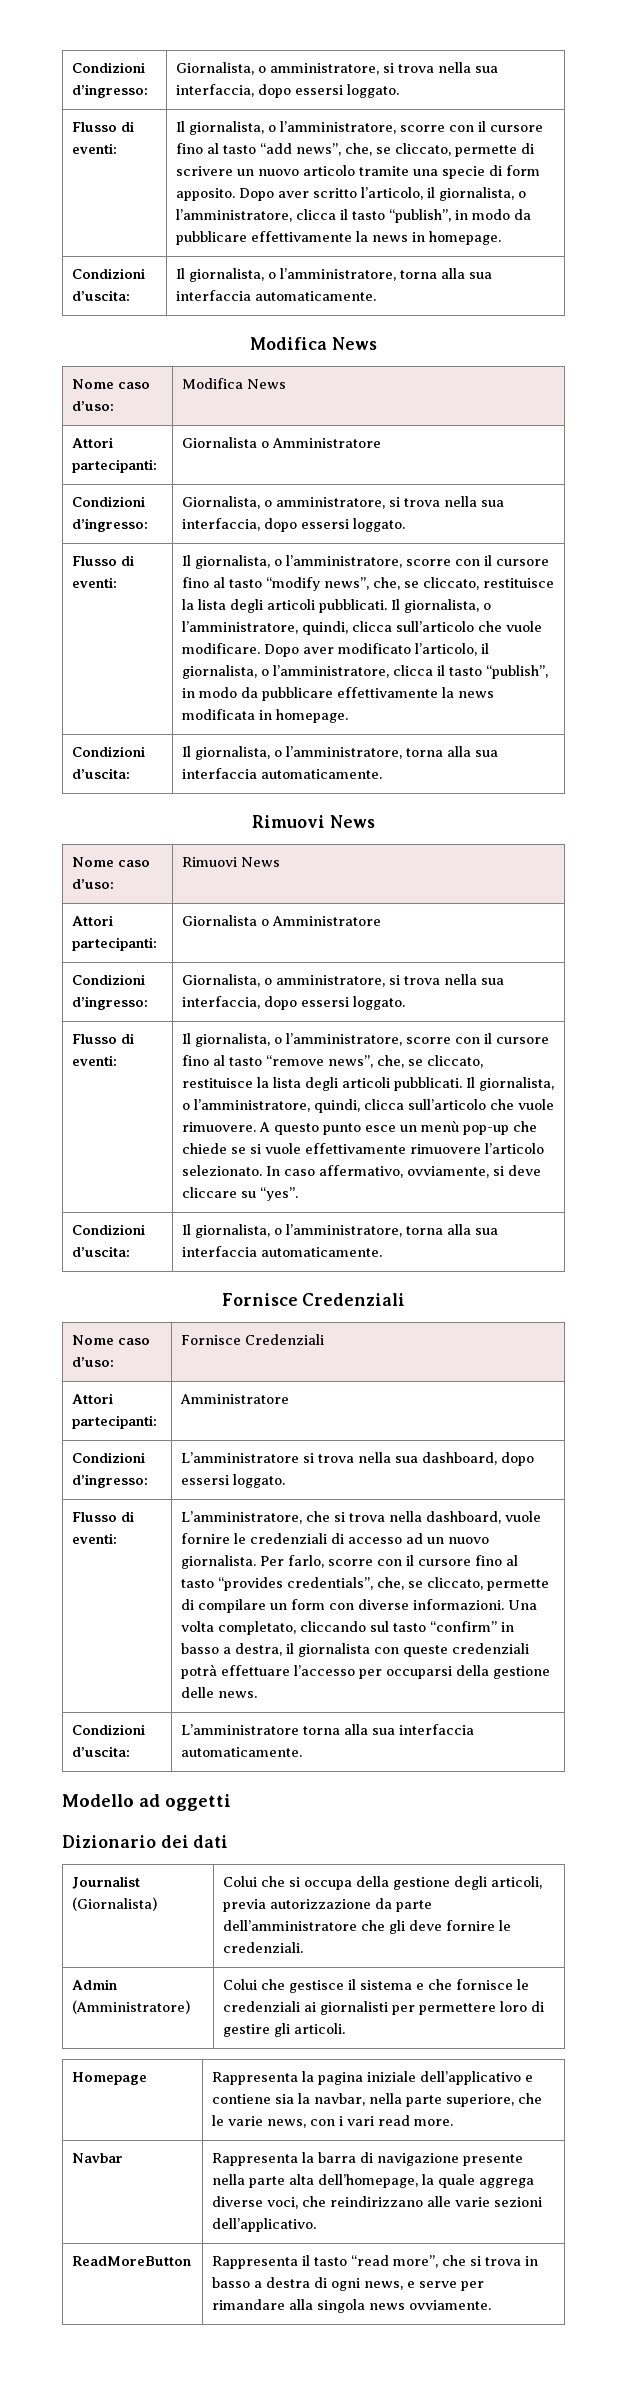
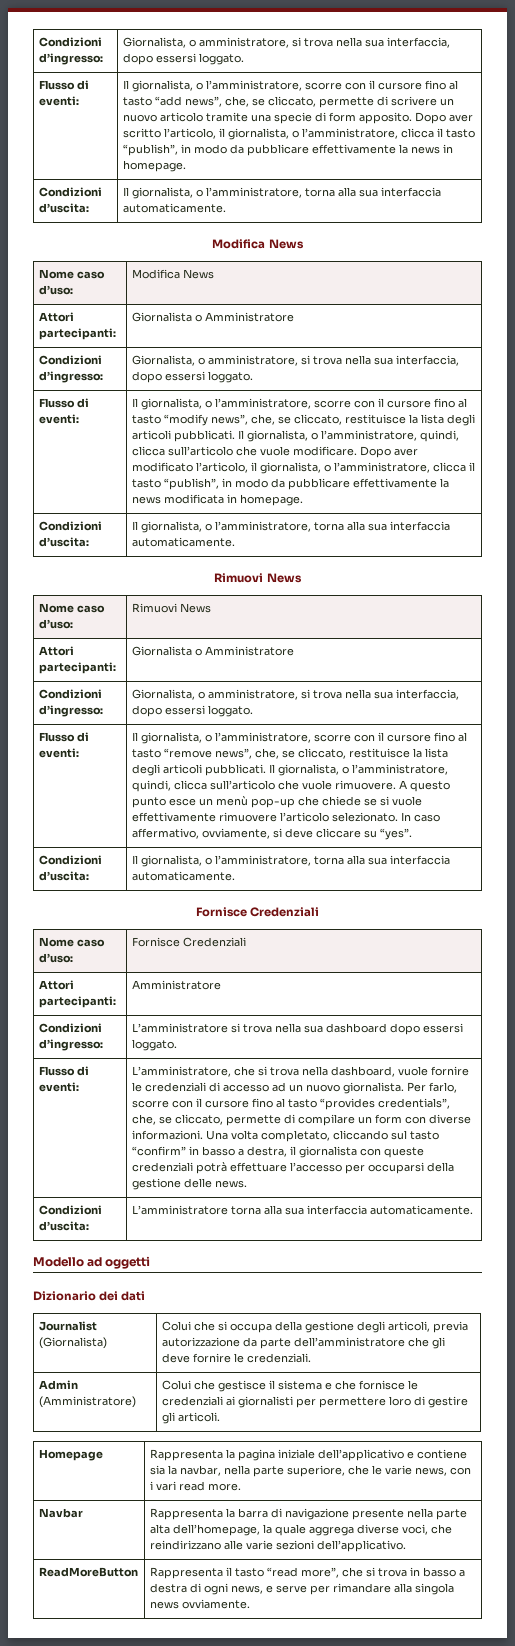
- Condizioni d’ingresso: | L’amministratore si trova nella sua dashboard, dopo essersi loggato.
+ Condizioni d’ingresso: | L’amministratore si trova nella sua dashboard dopo essersi loggato.

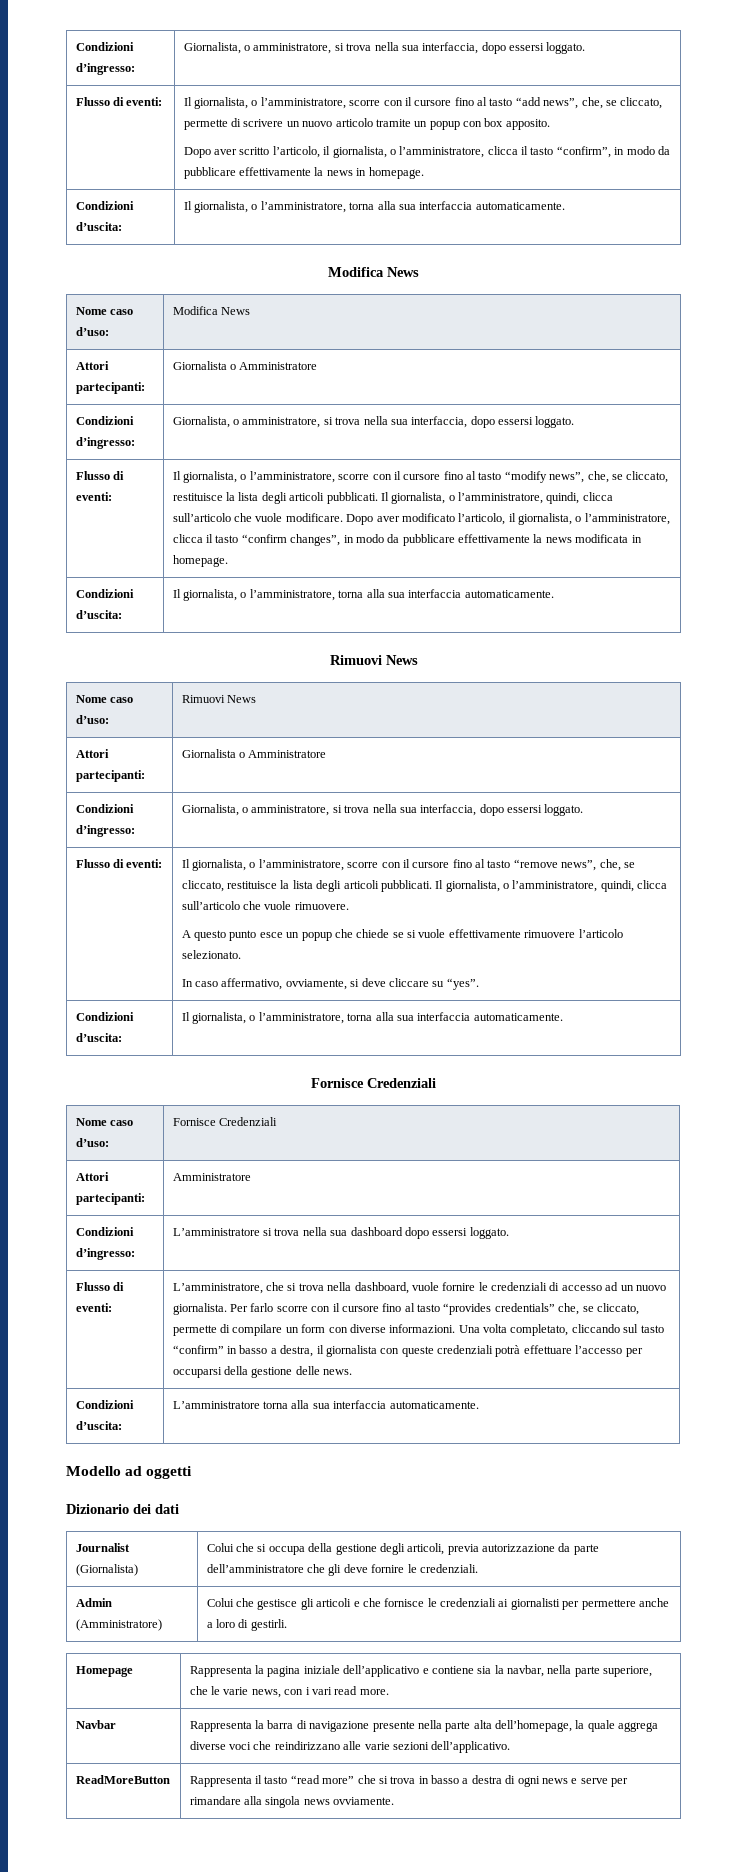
- Il giornalista, o l’amministratore, scorre con il cursore fino al tasto “add news”, che, se cliccato, permette di scrivere un nuovo articolo tramite una specie di form apposito. Dopo aver scritto l’articolo, il giornalista, o l’amministratore, clicca il tasto “publish”, in modo da pubblicare effettivamente la news in homepage.
+ Il giornalista, o l’amministratore, scorre con il cursore fino al tasto “add news”, che, se cliccato, permette di scrivere un nuovo articolo tramite un popup con box apposito.
+ Dopo aver scritto l’articolo, il giornalista, o l’amministratore, clicca il tasto “confirm”, in modo da pubblicare effettivamente la news in homepage.
- Dopo aver modificato l’articolo, il giornalista, o l’amministratore, clicca il tasto “publish”, in modo da pubblicare effettivamente la news modificata in homepage.
+ Dopo aver modificato l’articolo, il giornalista, o l’amministratore, clicca il tasto “confirm changes”, in modo da pubblicare effettivamente la news modificata in homepage.
- Il giornalista, o l’amministratore, quindi, clicca sull’articolo che vuole rimuovere. A questo punto esce un menù pop-up che chiede se si vuole effettivamente rimuovere l’articolo selezionato. In caso affermativo, ovviamente, si deve cliccare su “yes”.
+ Il giornalista, o l’amministratore, quindi, clicca sull’articolo che vuole rimuovere.
+ A questo punto esce un popup che chiede se si vuole effettivamente rimuovere l’articolo selezionato.
+ In caso affermativo, ovviamente, si deve cliccare su “yes”.
- Per farlo, scorre con il cursore fino al tasto “provides credentials”, che, se cliccato, permette di compilare un form con diverse informazioni.
+ Per farlo scorre con il cursore fino al tasto “provides credentials” che, se cliccato, permette di compilare un form con diverse informazioni.
- Admin (Amministratore) | Colui che gestisce il sistema e che fornisce le credenziali ai giornalisti per permettere loro di gestire gli articoli.
+ Admin (Amministratore) | Colui che gestisce gli articoli e che fornisce le credenziali ai giornalisti per permettere anche a loro di gestirli.
- Navbar | Rappresenta la barra di navigazione presente nella parte alta dell’homepage, la quale aggrega diverse voci, che reindirizzano alle varie sezioni dell’applicativo.
+ Navbar | Rappresenta la barra di navigazione presente nella parte alta dell’homepage, la quale aggrega diverse voci che reindirizzano alle varie sezioni dell’applicativo.
- ReadMoreButton | Rappresenta il tasto “read more”, che si trova in basso a destra di ogni news, e serve per rimandare alla singola news ovviamente.
+ ReadMoreButton | Rappresenta il tasto “read more” che si trova in basso a destra di ogni news e serve per rimandare alla singola news ovviamente.

